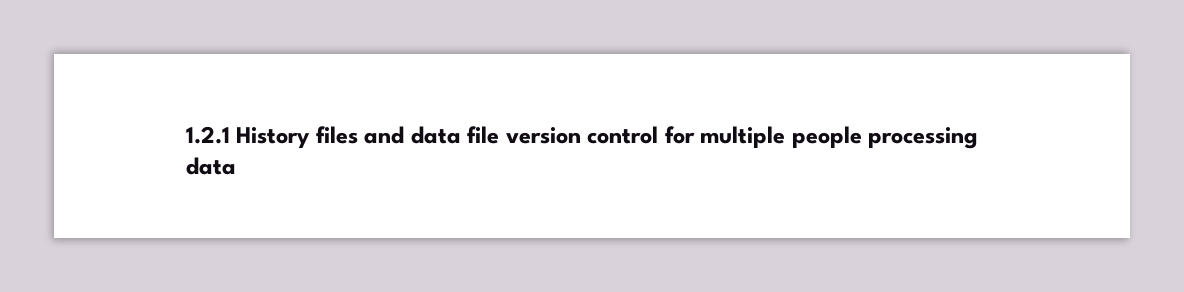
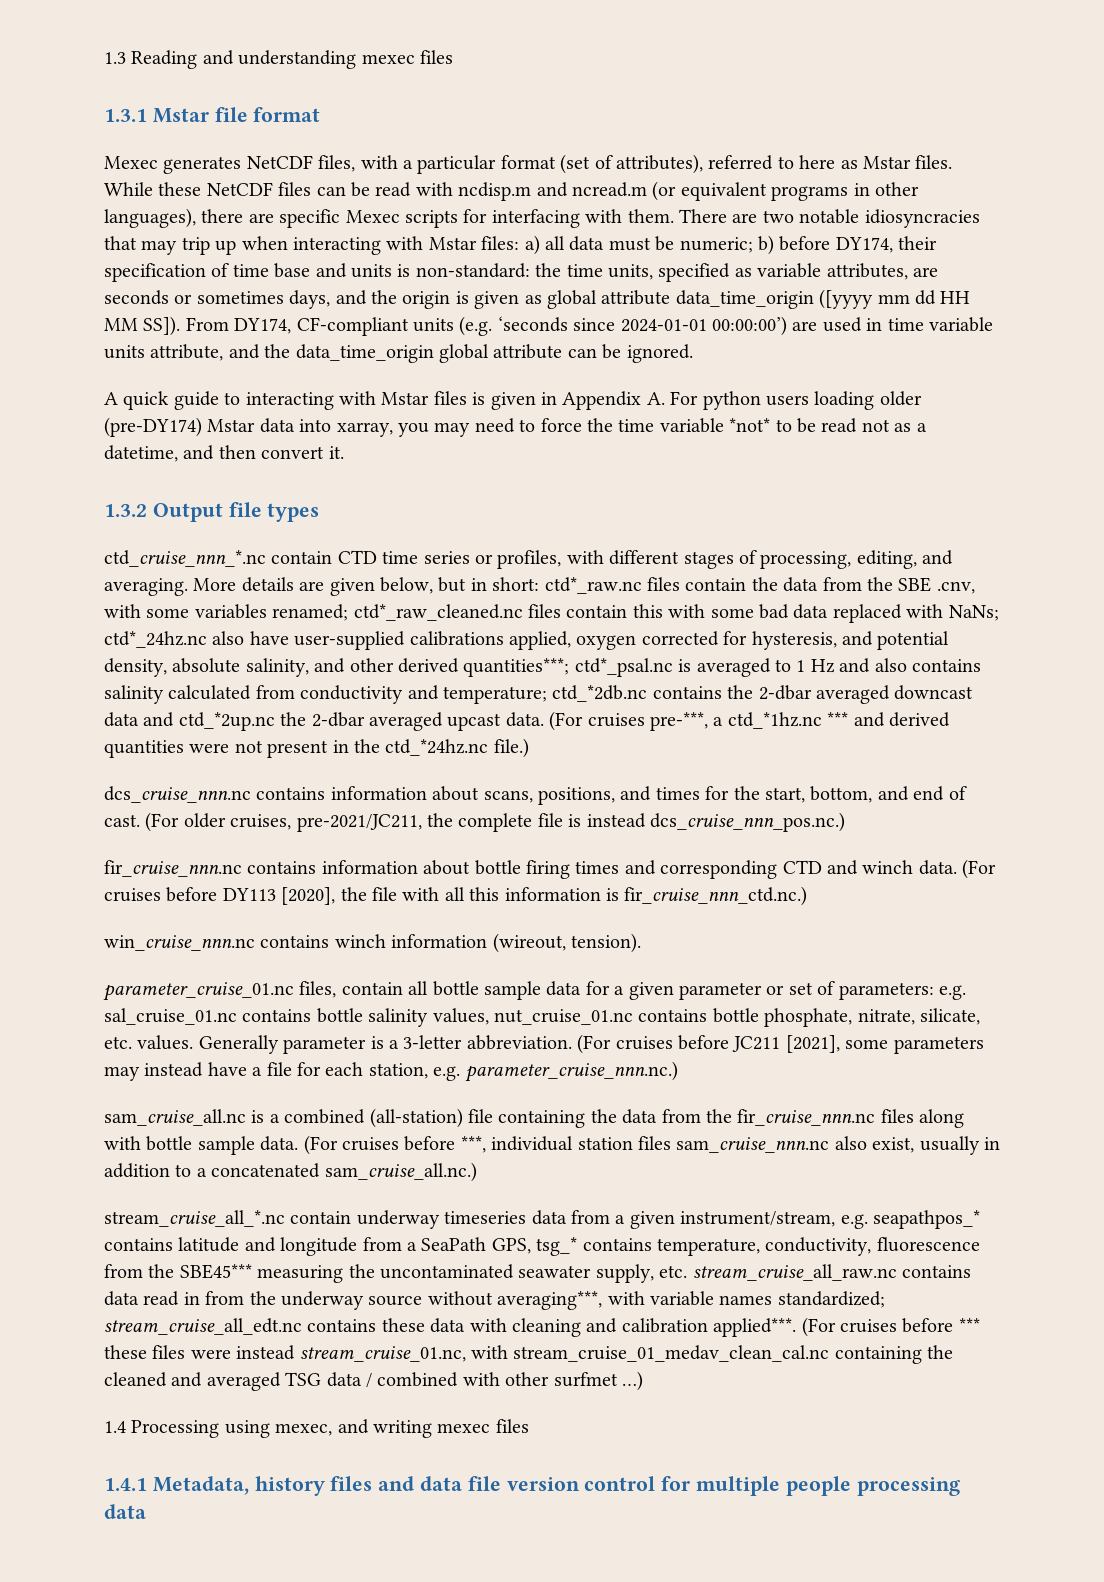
- 1.2.1 History files and data file version control for multiple people processing data
+ 1.3 Reading and understanding mexec files
+ 1.3.1 Mstar file format
+ Mexec generates NetCDF files, with a particular format (set of attributes), referred to here as Mstar files. While these NetCDF files can be read with ncdisp.m and ncread.m (or equivalent programs in other languages), there are specific Mexec scripts for interfacing with them. There are two notable idiosyncracies that may trip up when interacting with Mstar files: a) all data must be numeric; b) before DY174, their specification of time base and units is non-standard: the time units, specified as variable attributes, are seconds or sometimes days, and the origin is given as global attribute data_time_origin ([yyyy mm dd HH MM SS]). From DY174, CF-compliant units (e.g. ‘seconds since 2024-01-01 00:00:00’) are used in time variable units attribute, and the data_time_origin global attribute can be ignored.
+ A quick guide to interacting with Mstar files is given in Appendix A. For python users loading older (pre-DY174) Mstar data into xarray, you may need to force the time variable *not* to be read not as a datetime, and then convert it.
+ 1.3.2 Output file types
+ ctd_cruise_nnn_*.nc contain CTD time series or profiles, with different stages of processing, editing, and averaging. More details are given below, but in short: ctd*_raw.nc files contain the data from the SBE .cnv, with some variables renamed; ctd*_raw_cleaned.nc files contain this with some bad data replaced with NaNs; ctd*_24hz.nc also have user-supplied calibrations applied, oxygen corrected for hysteresis, and potential density, absolute salinity, and other derived quantities***; ctd*_psal.nc is averaged to 1 Hz and also contains salinity calculated from conductivity and temperature; ctd_*2db.nc contains the 2-dbar averaged downcast data and ctd_*2up.nc the 2-dbar averaged upcast data. (For cruises pre-***, a ctd_*1hz.nc *** and derived quantities were not present in the ctd_*24hz.nc file.)
+ dcs_cruise_nnn.nc contains information about scans, positions, and times for the start, bottom, and end of cast. (For older cruises, pre-2021/JC211, the complete file is instead dcs_cruise_nnn_pos.nc.)
+ fir_cruise_nnn.nc contains information about bottle firing times and corresponding CTD and winch data. (For cruises before DY113 [2020], the file with all this information is fir_cruise_nnn_ctd.nc.)
+ win_cruise_nnn.nc contains winch information (wireout, tension).
+ parameter_cruise_01.nc files, contain all bottle sample data for a given parameter or set of parameters: e.g. sal_cruise_01.nc contains bottle salinity values, nut_cruise_01.nc contains bottle phosphate, nitrate, silicate, etc. values. Generally parameter is a 3-letter abbreviation. (For cruises before JC211 [2021], some parameters may instead have a file for each station, e.g. parameter_cruise_nnn.nc.)
+ sam_cruise_all.nc is a combined (all-station) file containing the data from the fir_cruise_nnn.nc files along with bottle sample data. (For cruises before ***, individual station files sam_cruise_nnn.nc also exist, usually in addition to a concatenated sam_cruise_all.nc.)
+ stream_cruise_all_*.nc contain underway timeseries data from a given instrument/stream, e.g. seapathpos_* contains latitude and longitude from a SeaPath GPS, tsg_* contains temperature, conductivity, fluorescence from the SBE45*** measuring the uncontaminated seawater supply, etc. stream_cruise_all_raw.nc contains data read in from the underway source without averaging***, with variable names standardized; stream_cruise_all_edt.nc contains these data with cleaning and calibration applied***. (For cruises before *** these files were instead stream_cruise_01.nc, with stream_cruise_01_medav_clean_cal.nc containing the cleaned and averaged TSG data / combined with other surfmet …)
+ 1.4 Processing using mexec, and writing mexec files
+ 1.4.1 Metadata, history files and data file version control for multiple people processing data

